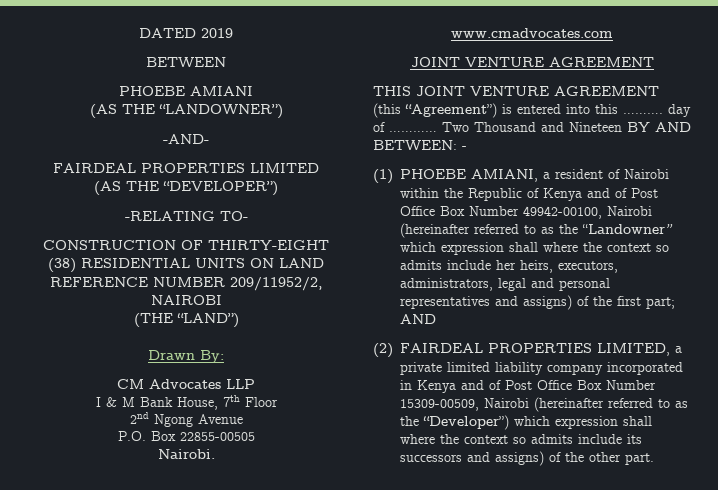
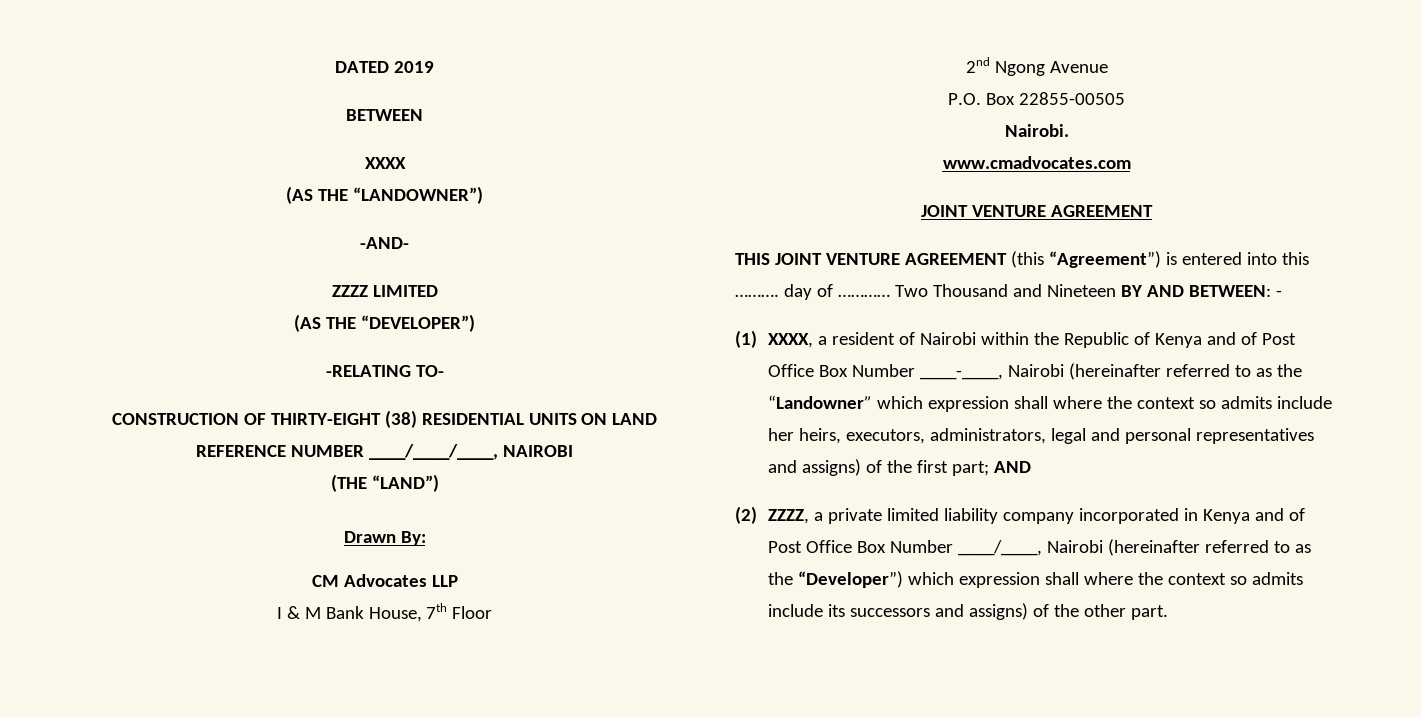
- PHOEBE AMIANI
+ XXXX
- FAIRDEAL PROPERTIES LIMITED
+ ZZZZ LIMITED
- CONSTRUCTION OF THIRTY-EIGHT (38) RESIDENTIAL UNITS ON LAND REFERENCE NUMBER 209/11952/2, NAIROBI
+ CONSTRUCTION OF THIRTY-EIGHT (38) RESIDENTIAL UNITS ON LAND REFERENCE NUMBER ____/____/____, NAIROBI
- (1) PHOEBE AMIANI, a resident of Nairobi within the Republic of Kenya and of Post Office Box Number 49942-00100, Nairobi (hereinafter referred to as the “Landowner” which expression shall where the context so admits include her heirs, executors, administrators, legal and personal representatives and assigns) of the first part; AND
+ (1) XXXX, a resident of Nairobi within the Republic of Kenya and of Post Office Box Number ____-____, Nairobi (hereinafter referred to as the “Landowner” which expression shall where the context so admits include her heirs, executors, administrators, legal and personal representatives and assigns) of the first part; AND
- (2) FAIRDEAL PROPERTIES LIMITED, a private limited liability company incorporated in Kenya and of Post Office Box Number 15309-00509, Nairobi (hereinafter referred to as the “Developer”) which expression shall where the context so admits include its successors and assigns) of the other part.
+ (2) ZZZZ, a private limited liability company incorporated in Kenya and of Post Office Box Number ____/____, Nairobi (hereinafter referred to as the “Developer”) which expression shall where the context so admits include its successors and assigns) of the other part.

